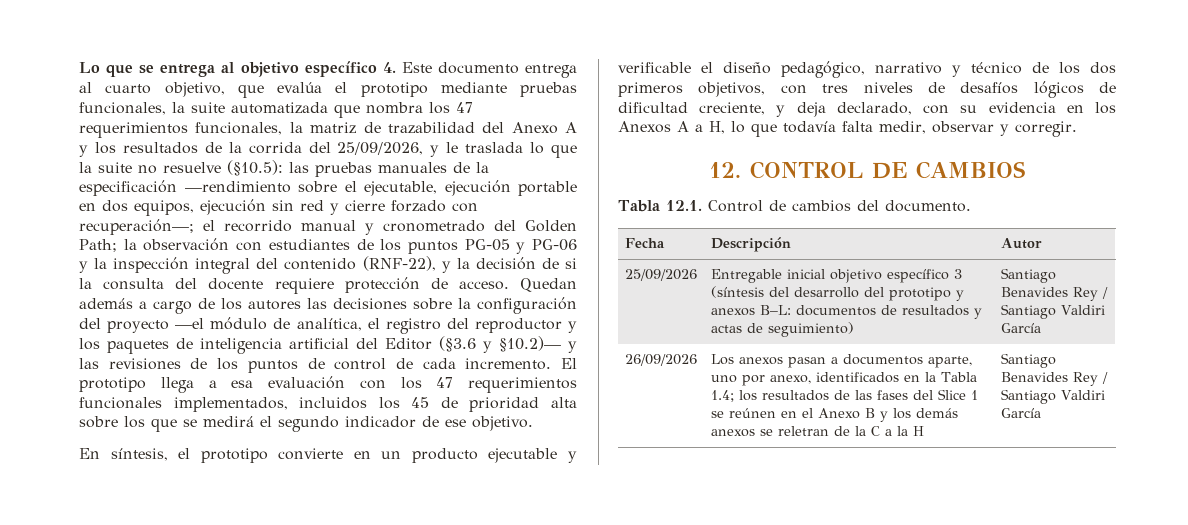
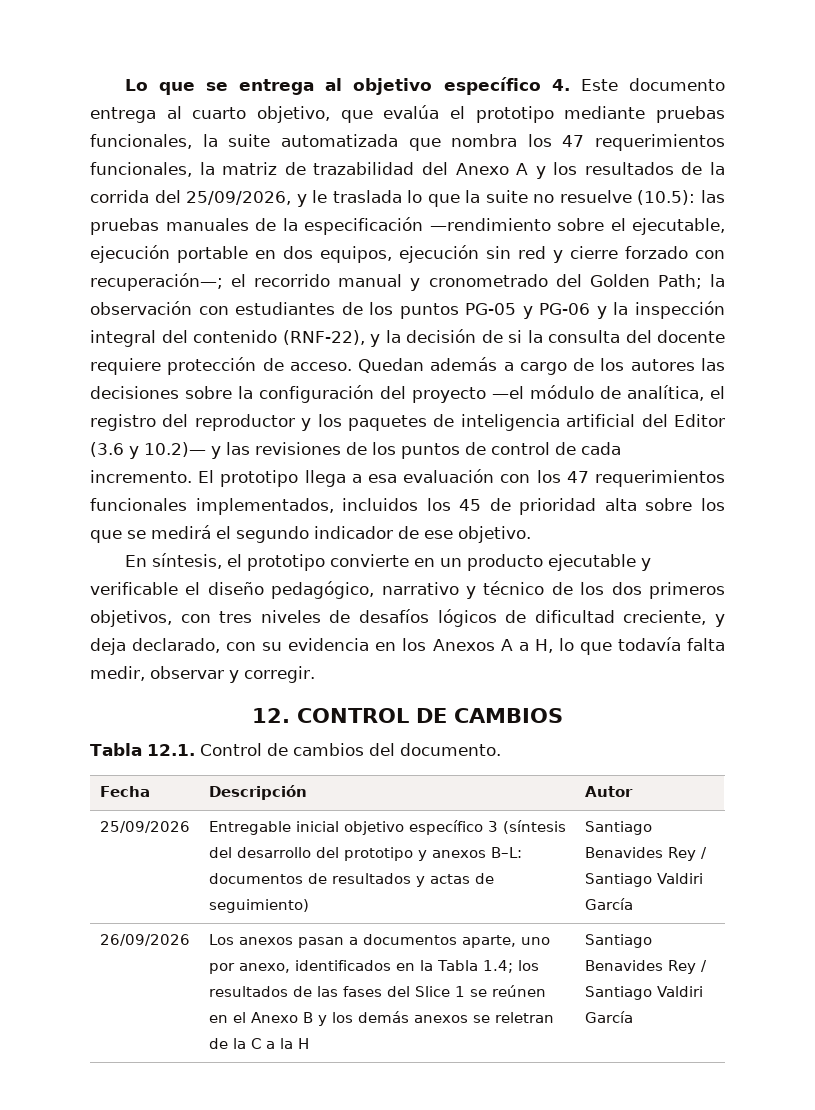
- Lo que se entrega al objetivo específico 4. Este documento entrega al cuarto objetivo, que evalúa el prototipo mediante pruebas funcionales, la suite automatizada que nombra los 47 requerimientos funcionales, la matriz de trazabilidad del Anexo A y los resultados de la corrida del 25/09/2026, y le traslada lo que la suite no resuelve (§10.5):
+ Lo que se entrega al objetivo específico 4. Este documento entrega al cuarto objetivo, que evalúa el prototipo mediante pruebas funcionales, la suite automatizada que nombra los 47 requerimientos funcionales, la matriz de trazabilidad del Anexo A y los resultados de la corrida del 25/09/2026, y le traslada lo que la suite no resuelve (10.5):
- Quedan además a cargo de los autores las decisiones sobre la configuración del proyecto —el módulo de analítica, el registro del reproductor y los paquetes de inteligencia artificial del Editor (§3.6 y §10.2)— y las revisiones de los puntos de control de cada incremento.
+ Quedan además a cargo de los autores las decisiones sobre la configuración del proyecto —el módulo de analítica, el registro del reproductor y los paquetes de inteligencia artificial del Editor (3.6 y 10.2)— y las revisiones de los puntos de control de cada incremento.

